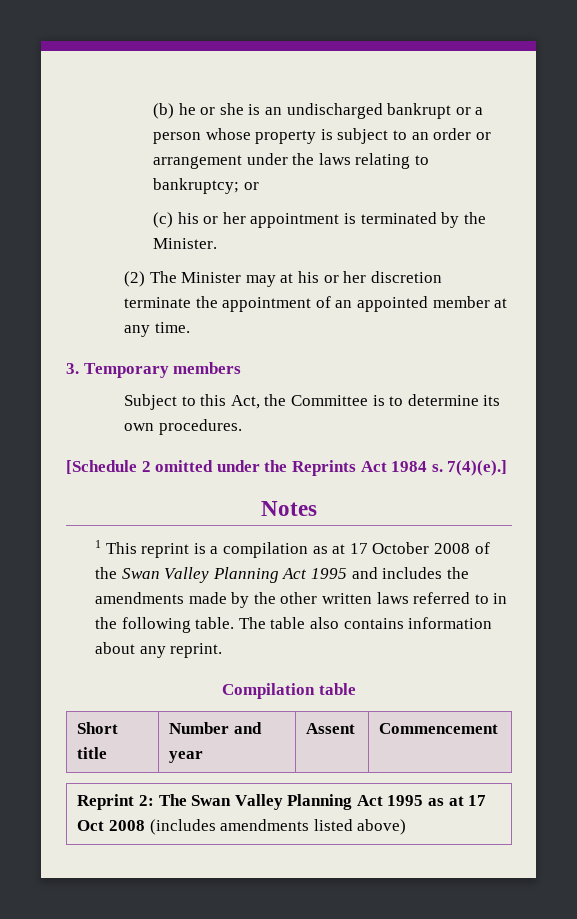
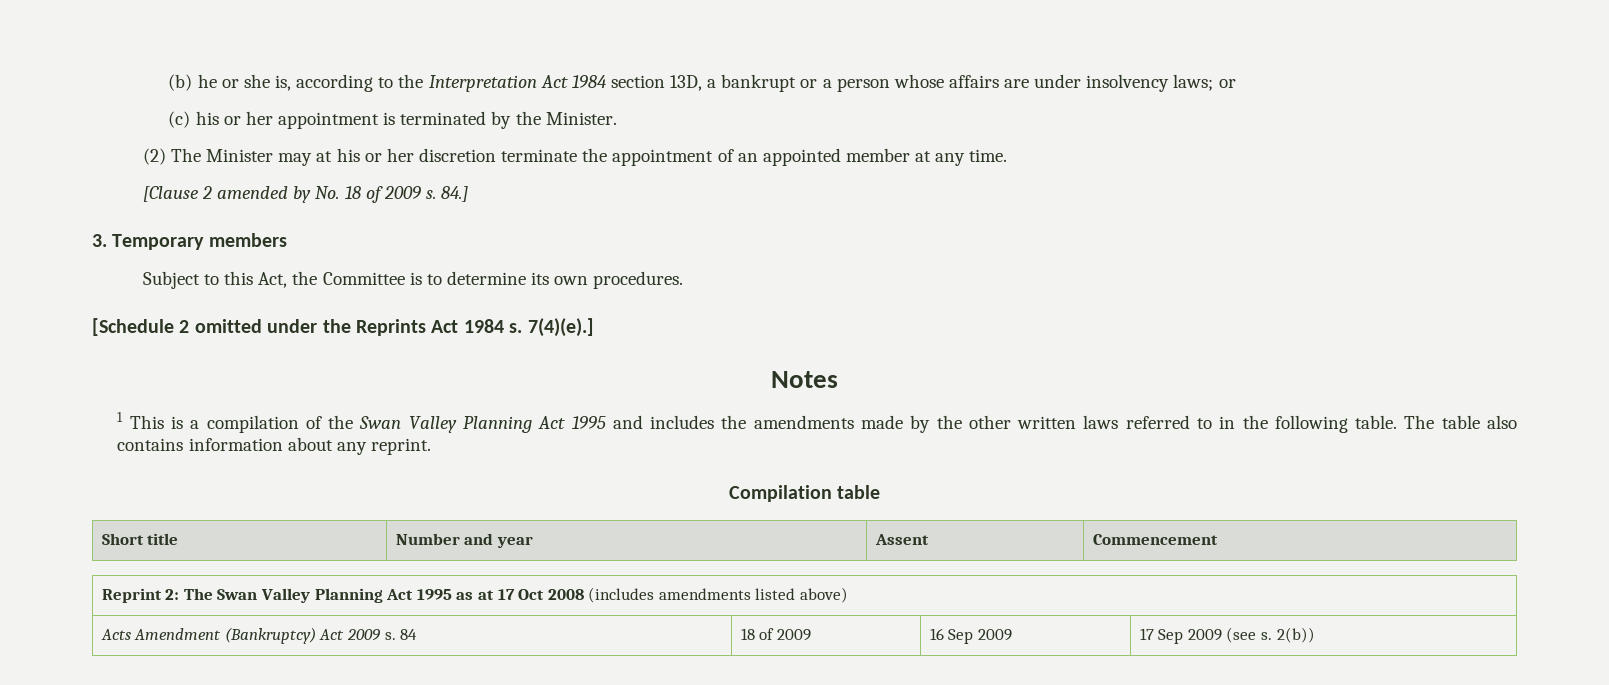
- (b) he or she is an undischarged bankrupt or a person whose property is subject to an order or arrangement under the laws relating to bankruptcy; or
+ (b) he or she is, according to the Interpretation Act 1984 section 13D, a bankrupt or a person whose affairs are under insolvency laws; or
+ [Clause 2 amended by No. 18 of 2009 s. 84.]
- 1 This reprint is a compilation as at 17 October 2008 of the Swan Valley Planning Act 1995 and includes the amendments made by the other written laws referred to in the following table.
+ 1 This is a compilation of the Swan Valley Planning Act 1995 and includes the amendments made by the other written laws referred to in the following table.
+ Acts Amendment (Bankruptcy) Act 2009 s. 84 | 18 of 2009 | 16 Sep 2009 | 17 Sep 2009 (see s. 2(b))

